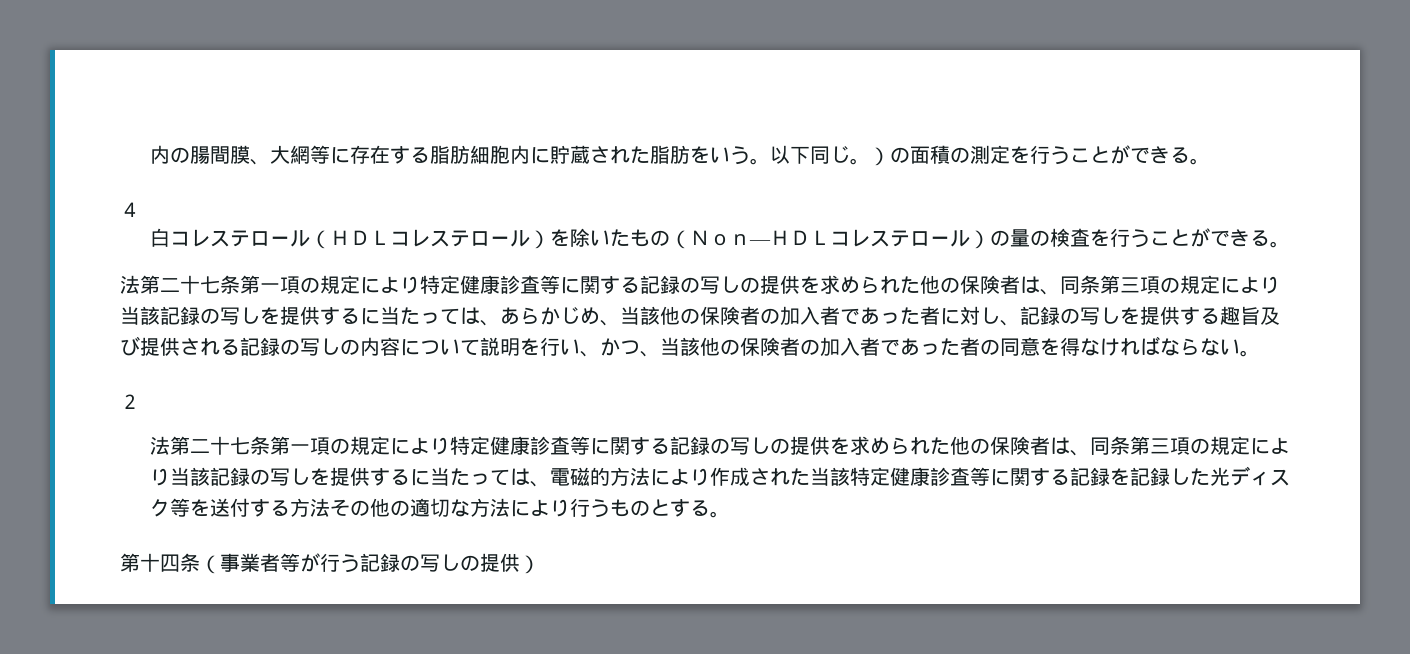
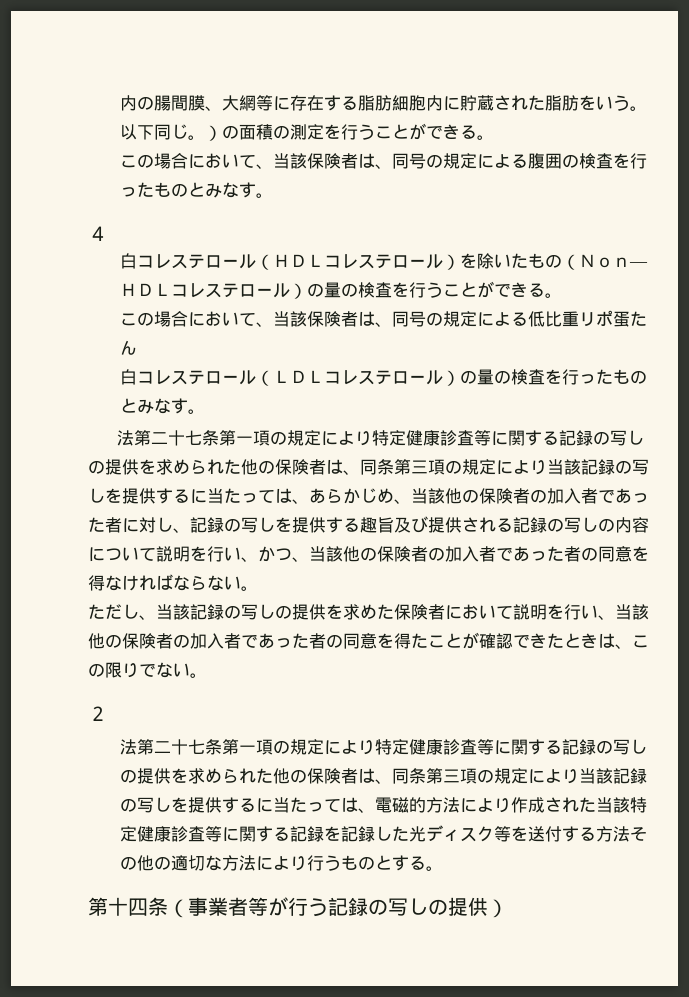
+ この場合において、当該保険者は、同号の規定による腹囲の検査を行ったものとみなす。
+ この場合において、当該保険者は、同号の規定による低比重リポ蛋たん
+ 白コレステロール（ＬＤＬコレステロール）の量の検査を行ったものとみなす。
+ ただし、当該記録の写しの提供を求めた保険者において説明を行い、当該他の保険者の加入者であった者の同意を得たことが確認できたときは、この限りでない。

